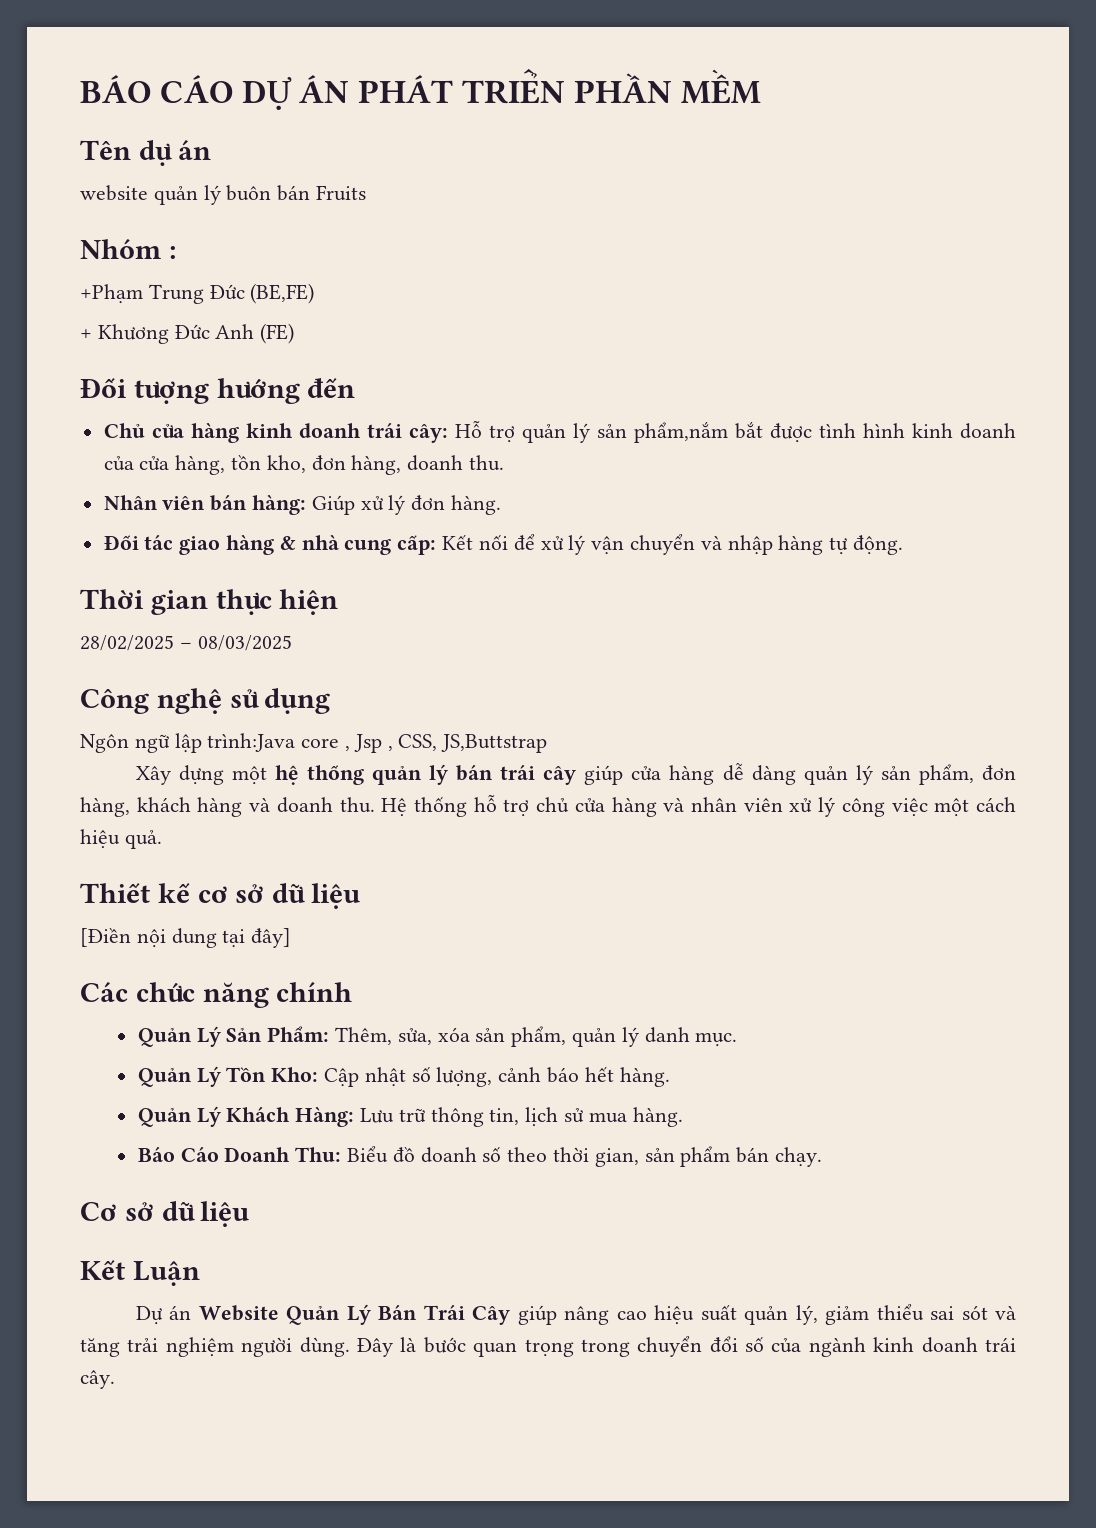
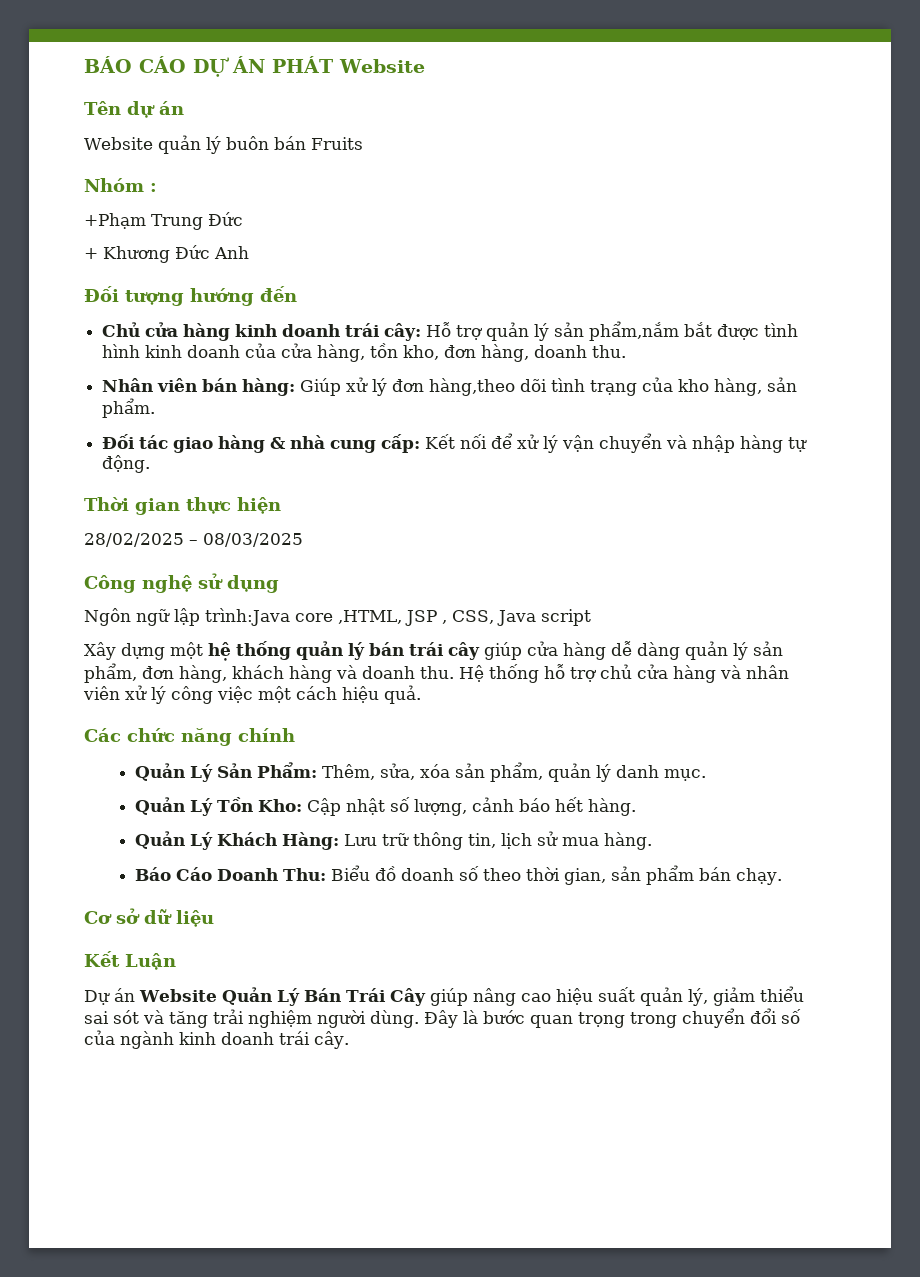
- BÁO CÁO DỰ ÁN PHÁT TRIỂN PHẦN MỀM
+ BÁO CÁO DỰ ÁN PHÁT Website
- website quản lý buôn bán Fruits
+ Website quản lý buôn bán Fruits
- +Phạm Trung Đức (BE,FE)
+ +Phạm Trung Đức
- + Khương Đức Anh (FE)
+ + Khương Đức Anh
- Nhân viên bán hàng: Giúp xử lý đơn hàng.
+ Nhân viên bán hàng: Giúp xử lý đơn hàng,theo dõi tình trạng của kho hàng, sản phẩm.
- Ngôn ngữ lập trình:Java core , Jsp , CSS, JS,Buttstrap
+ Ngôn ngữ lập trình:Java core ,HTML, JSP , CSS, Java script
- Thiết kế cơ sở dữ liệu
- [Điền nội dung tại đây]

